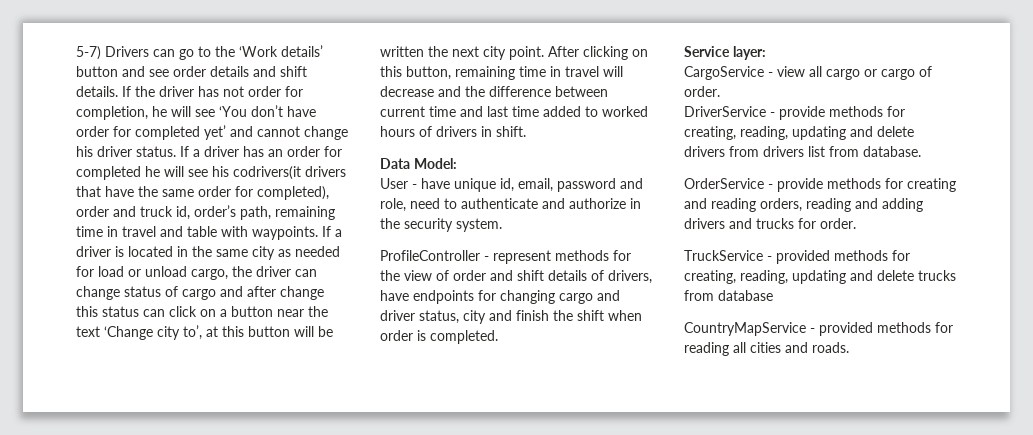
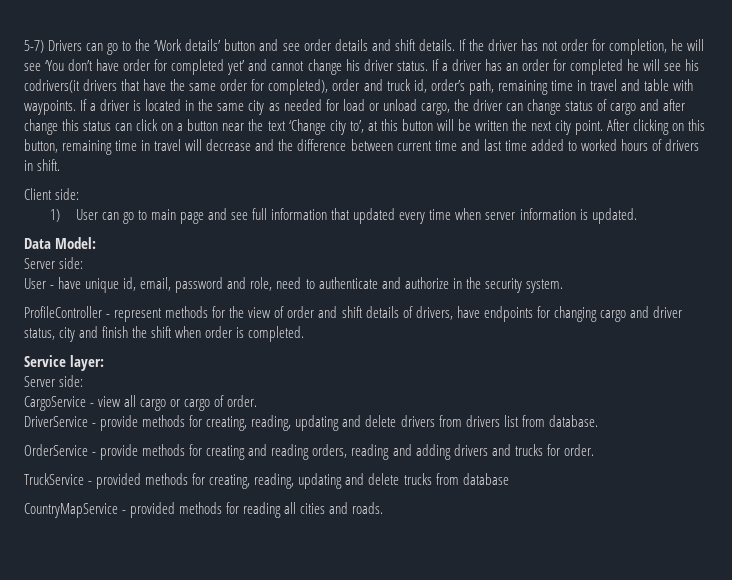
+ Client side:
+ 1) User can go to main page and see full information that updated every time when server information is updated.
  Data Model:
+ Server side:
  Service layer:
+ Server side:

